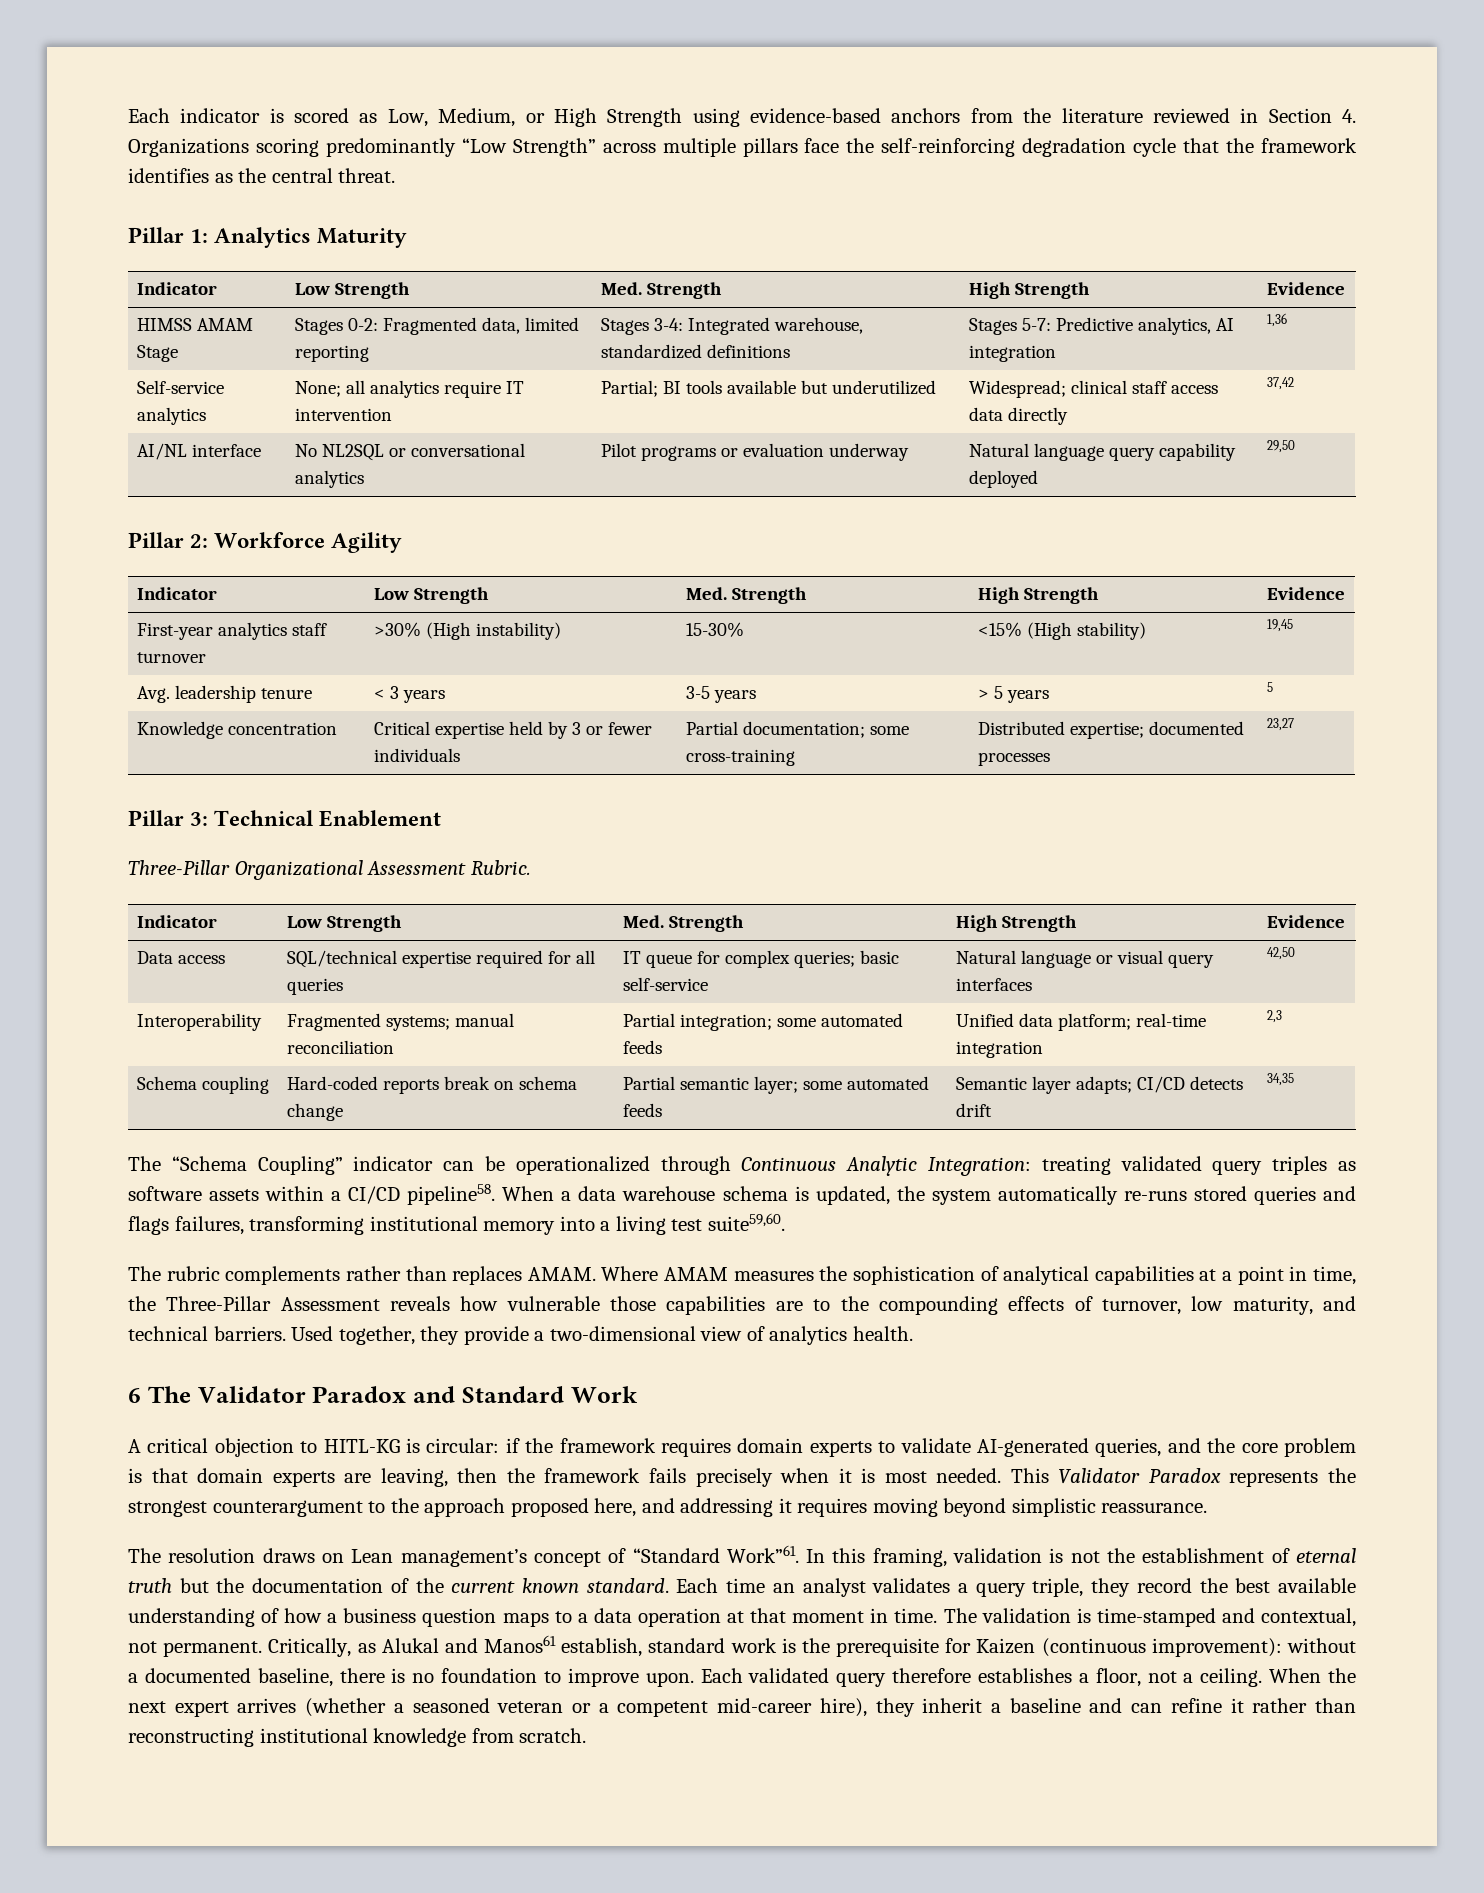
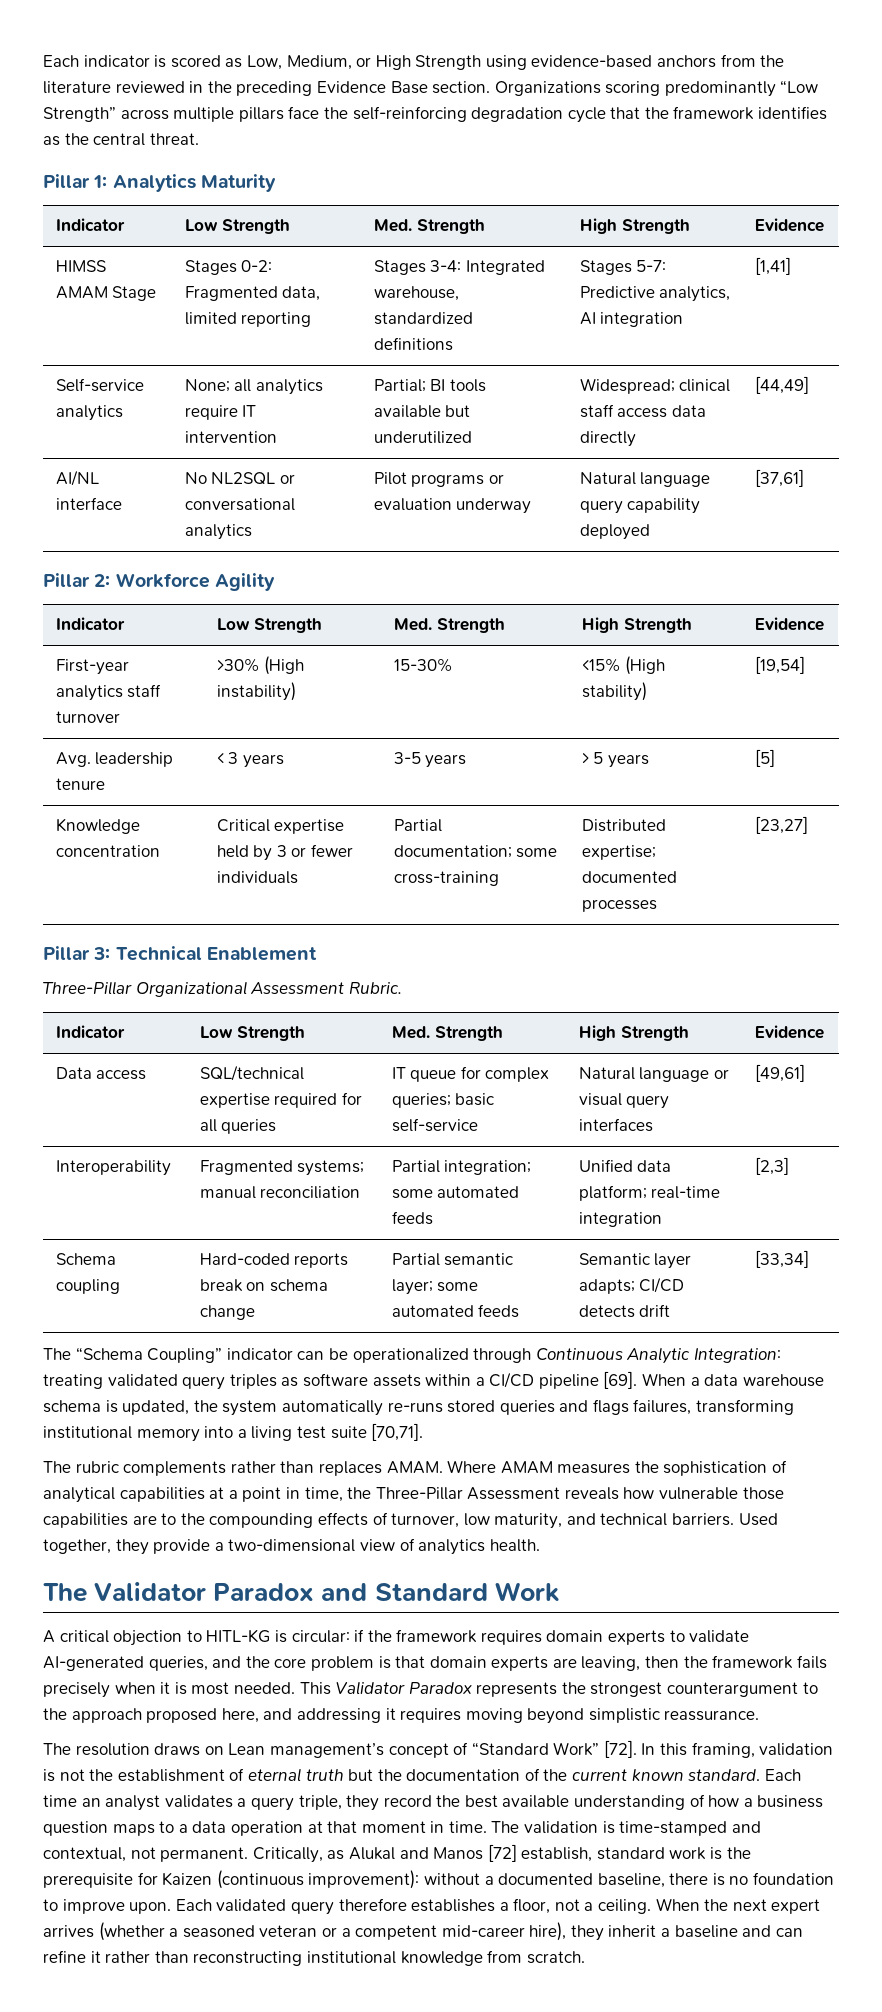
- Each indicator is scored as Low, Medium, or High Strength using evidence-based anchors from the literature reviewed in Section 4. Organizations scoring predominantly “Low Strength” across multiple pillars face the self-reinforcing degradation cycle that the framework identifies as the central threat.
+ Each indicator is scored as Low, Medium, or High Strength using evidence-based anchors from the literature reviewed in the preceding Evidence Base section. Organizations scoring predominantly “Low Strength” across multiple pillars face the self-reinforcing degradation cycle that the framework identifies as the central threat.
- HIMSS AMAM Stage | Stages 0-2: Fragmented data, limited reporting | Stages 3-4: Integrated warehouse, standardized definitions | Stages 5-7: Predictive analytics, AI integration | 1,36
+ HIMSS AMAM Stage | Stages 0-2: Fragmented data, limited reporting | Stages 3-4: Integrated warehouse, standardized definitions | Stages 5-7: Predictive analytics, AI integration | [1,41]
- Self-service analytics | None; all analytics require IT intervention | Partial; BI tools available but underutilized | Widespread; clinical staff access data directly | 37,42
+ Self-service analytics | None; all analytics require IT intervention | Partial; BI tools available but underutilized | Widespread; clinical staff access data directly | [44,49]
- AI/NL interface | No NL2SQL or conversational analytics | Pilot programs or evaluation underway | Natural language query capability deployed | 29,50
+ AI/NL interface | No NL2SQL or conversational analytics | Pilot programs or evaluation underway | Natural language query capability deployed | [37,61]
- First-year analytics staff turnover | >30% (High instability) | 15-30% | <15% (High stability) | 19,45
+ First-year analytics staff turnover | >30% (High instability) | 15-30% | <15% (High stability) | [19,54]
- Avg. leadership tenure | < 3 years | 3-5 years | > 5 years | 5
+ Avg. leadership tenure | < 3 years | 3-5 years | > 5 years | [5]
- Knowledge concentration | Critical expertise held by 3 or fewer individuals | Partial documentation; some cross-training | Distributed expertise; documented processes | 23,27
+ Knowledge concentration | Critical expertise held by 3 or fewer individuals | Partial documentation; some cross-training | Distributed expertise; documented processes | [23,27]
- Data access | SQL/technical expertise required for all queries | IT queue for complex queries; basic self-service | Natural language or visual query interfaces | 42,50
+ Data access | SQL/technical expertise required for all queries | IT queue for complex queries; basic self-service | Natural language or visual query interfaces | [49,61]
- Interoperability | Fragmented systems; manual reconciliation | Partial integration; some automated feeds | Unified data platform; real-time integration | 2,3
+ Interoperability | Fragmented systems; manual reconciliation | Partial integration; some automated feeds | Unified data platform; real-time integration | [2,3]
- Schema coupling | Hard-coded reports break on schema change | Partial semantic layer; some automated feeds | Semantic layer adapts; CI/CD detects drift | 34,35
+ Schema coupling | Hard-coded reports break on schema change | Partial semantic layer; some automated feeds | Semantic layer adapts; CI/CD detects drift | [33,34]
- The “Schema Coupling” indicator can be operationalized through Continuous Analytic Integration: treating validated query triples as software assets within a CI/CD pipeline58.
+ The “Schema Coupling” indicator can be operationalized through Continuous Analytic Integration: treating validated query triples as software assets within a CI/CD pipeline [69].
- When a data warehouse schema is updated, the system automatically re-runs stored queries and flags failures, transforming institutional memory into a living test suite59,60.
+ When a data warehouse schema is updated, the system automatically re-runs stored queries and flags failures, transforming institutional memory into a living test suite [70,71].
- 6 The Validator Paradox and Standard Work
+ The Validator Paradox and Standard Work
- The resolution draws on Lean management’s concept of “Standard Work”61.
+ The resolution draws on Lean management’s concept of “Standard Work” [72].
- Critically, as Alukal and Manos61 establish, standard work is the prerequisite for Kaizen (continuous improvement): without a documented baseline, there is no foundation to improve upon.
+ Critically, as Alukal and Manos [72] establish, standard work is the prerequisite for Kaizen (continuous improvement): without a documented baseline, there is no foundation to improve upon.

